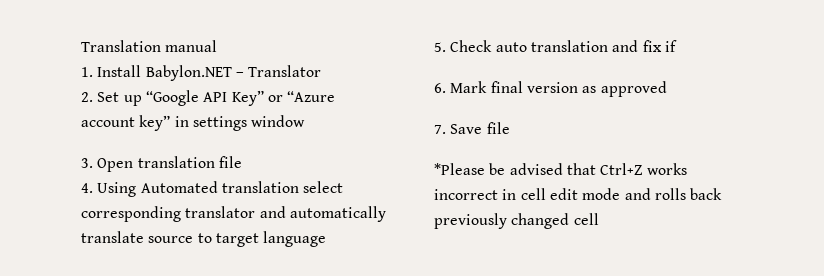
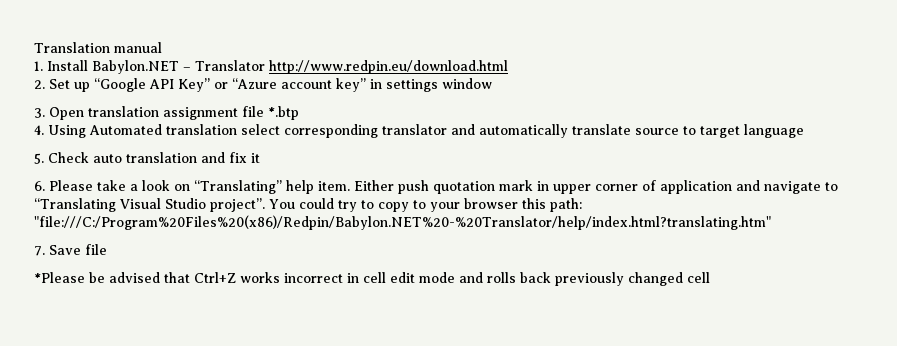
- 1. Install Babylon.NET – Translator
+ 1. Install Babylon.NET – Translator http://www.redpin.eu/download.html
- 3. Open translation file
+ 3. Open translation assignment file *.btp
- 5. Check auto translation and fix if
+ 5. Check auto translation and fix it
- 6. Mark final version as approved
+ 6. Please take a look on “Translating” help item. Either push quotation mark in upper corner of application and navigate to “Translating Visual Studio project”. You could try to copy to your browser this path: "file:///C:/Program%20Files%20(x86)/Redpin/Babylon.NET%20-%20Translator/help/index.html?translating.htm"

